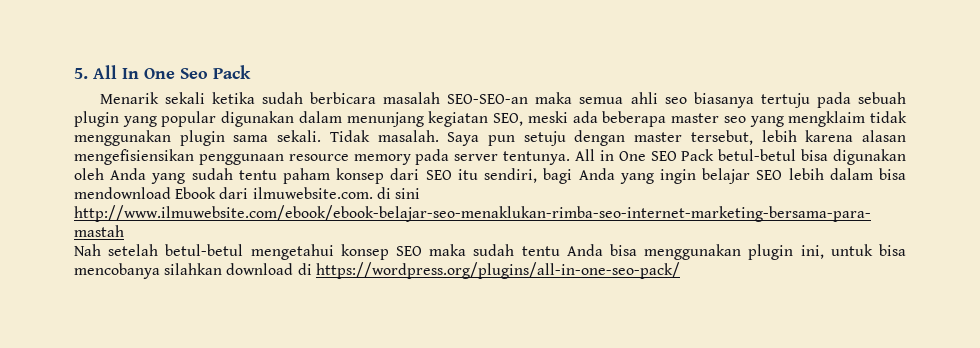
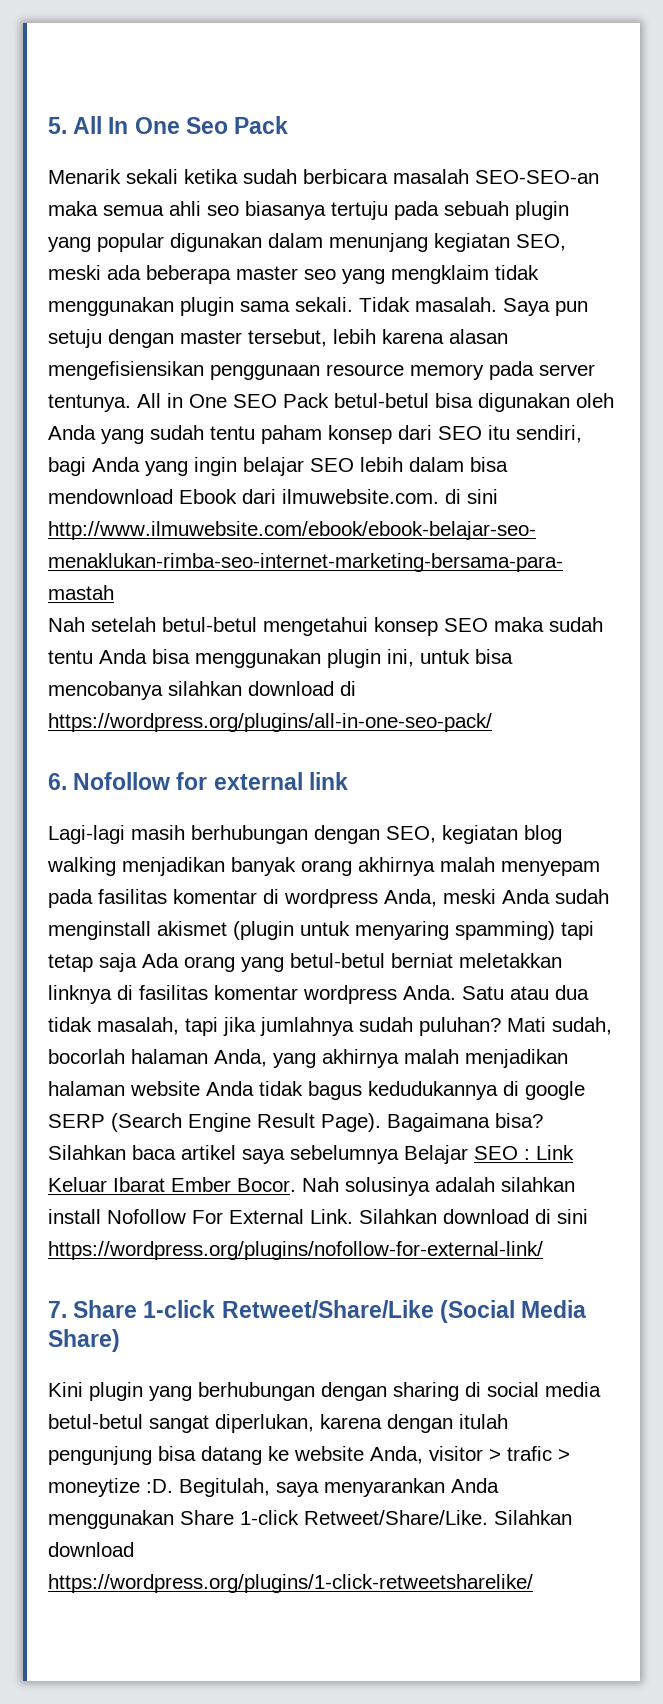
+ 6. Nofollow for external link
+ Lagi-lagi masih berhubungan dengan SEO, kegiatan blog walking menjadikan banyak orang akhirnya malah menyepam pada fasilitas komentar di wordpress Anda, meski Anda sudah menginstall akismet (plugin untuk menyaring spamming) tapi tetap saja Ada orang yang betul-betul berniat meletakkan linknya di fasilitas komentar wordpress Anda. Satu atau dua tidak masalah, tapi jika jumlahnya sudah puluhan? Mati sudah, bocorlah halaman Anda, yang akhirnya malah menjadikan halaman website Anda tidak bagus kedudukannya di google SERP (Search Engine Result Page). Bagaimana bisa? Silahkan baca artikel saya sebelumnya Belajar SEO : Link Keluar Ibarat Ember Bocor. Nah solusinya adalah silahkan install Nofollow For External Link. Silahkan download di sini https://wordpress.org/plugins/nofollow-for-external-link/
+ 7. Share 1-click Retweet/Share/Like (Social Media Share)
+ Kini plugin yang berhubungan dengan sharing di social media betul-betul sangat diperlukan, karena dengan itulah pengunjung bisa datang ke website Anda, visitor > trafic > moneytize :D. Begitulah, saya menyarankan Anda menggunakan Share 1-click Retweet/Share/Like. Silahkan download https://wordpress.org/plugins/1-click-retweetsharelike/

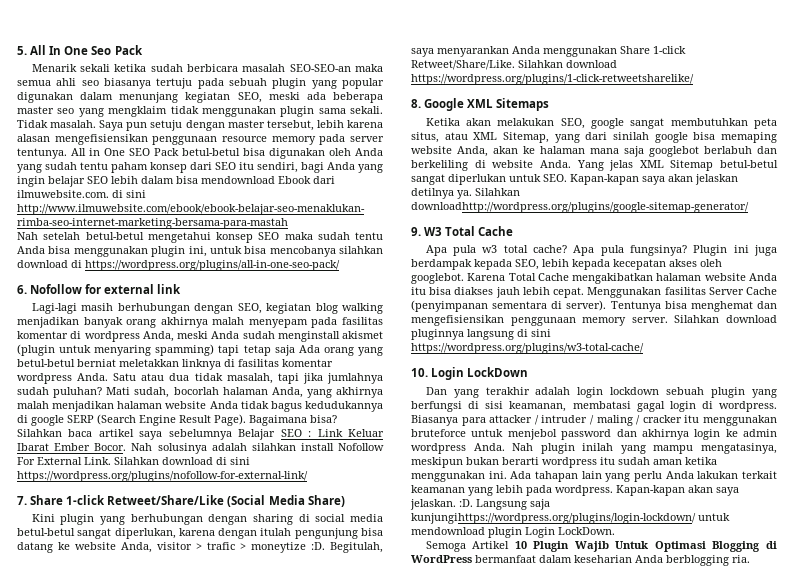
+ 8. Google XML Sitemaps
+ Ketika akan melakukan SEO, google sangat membutuhkan peta situs, atau XML Sitemap, yang dari sinilah google bisa memaping website Anda, akan ke halaman mana saja googlebot berlabuh dan berkeliling di website Anda. Yang jelas XML Sitemap betul-betul sangat diperlukan untuk SEO. Kapan-kapan saya akan jelaskan detilnya ya. Silahkan downloadhttp://wordpress.org/plugins/google-sitemap-generator/
+ 9. W3 Total Cache
+ Apa pula w3 total cache? Apa pula fungsinya? Plugin ini juga berdampak kepada SEO, lebih kepada kecepatan akses oleh googlebot. Karena Total Cache mengakibatkan halaman website Anda itu bisa diakses jauh lebih cepat. Menggunakan fasilitas Server Cache (penyimpanan sementara di server). Tentunya bisa menghemat dan mengefisiensikan penggunaan memory server. Silahkan download pluginnya langsung di sini https://wordpress.org/plugins/w3-total-cache/
+ 10. Login LockDown
+ Dan yang terakhir adalah login lockdown sebuah plugin yang berfungsi di sisi keamanan, membatasi gagal login di wordpress. Biasanya para attacker / intruder / maling / cracker itu menggunakan bruteforce untuk menjebol password dan akhirnya login ke admin wordpress Anda. Nah plugin inilah yang mampu mengatasinya, meskipun bukan berarti wordpress itu sudah aman ketika menggunakan ini. Ada tahapan lain yang perlu Anda lakukan terkait keamanan yang lebih pada wordpress. Kapan-kapan akan saya jelaskan. :D. Langsung saja kunjungihttps://wordpress.org/plugins/login-lockdown/ untuk mendownload plugin Login LockDown.
+ Semoga Artikel 10 Plugin Wajib Untuk Optimasi Blogging di WordPress bermanfaat dalam keseharian Anda berblogging ria.

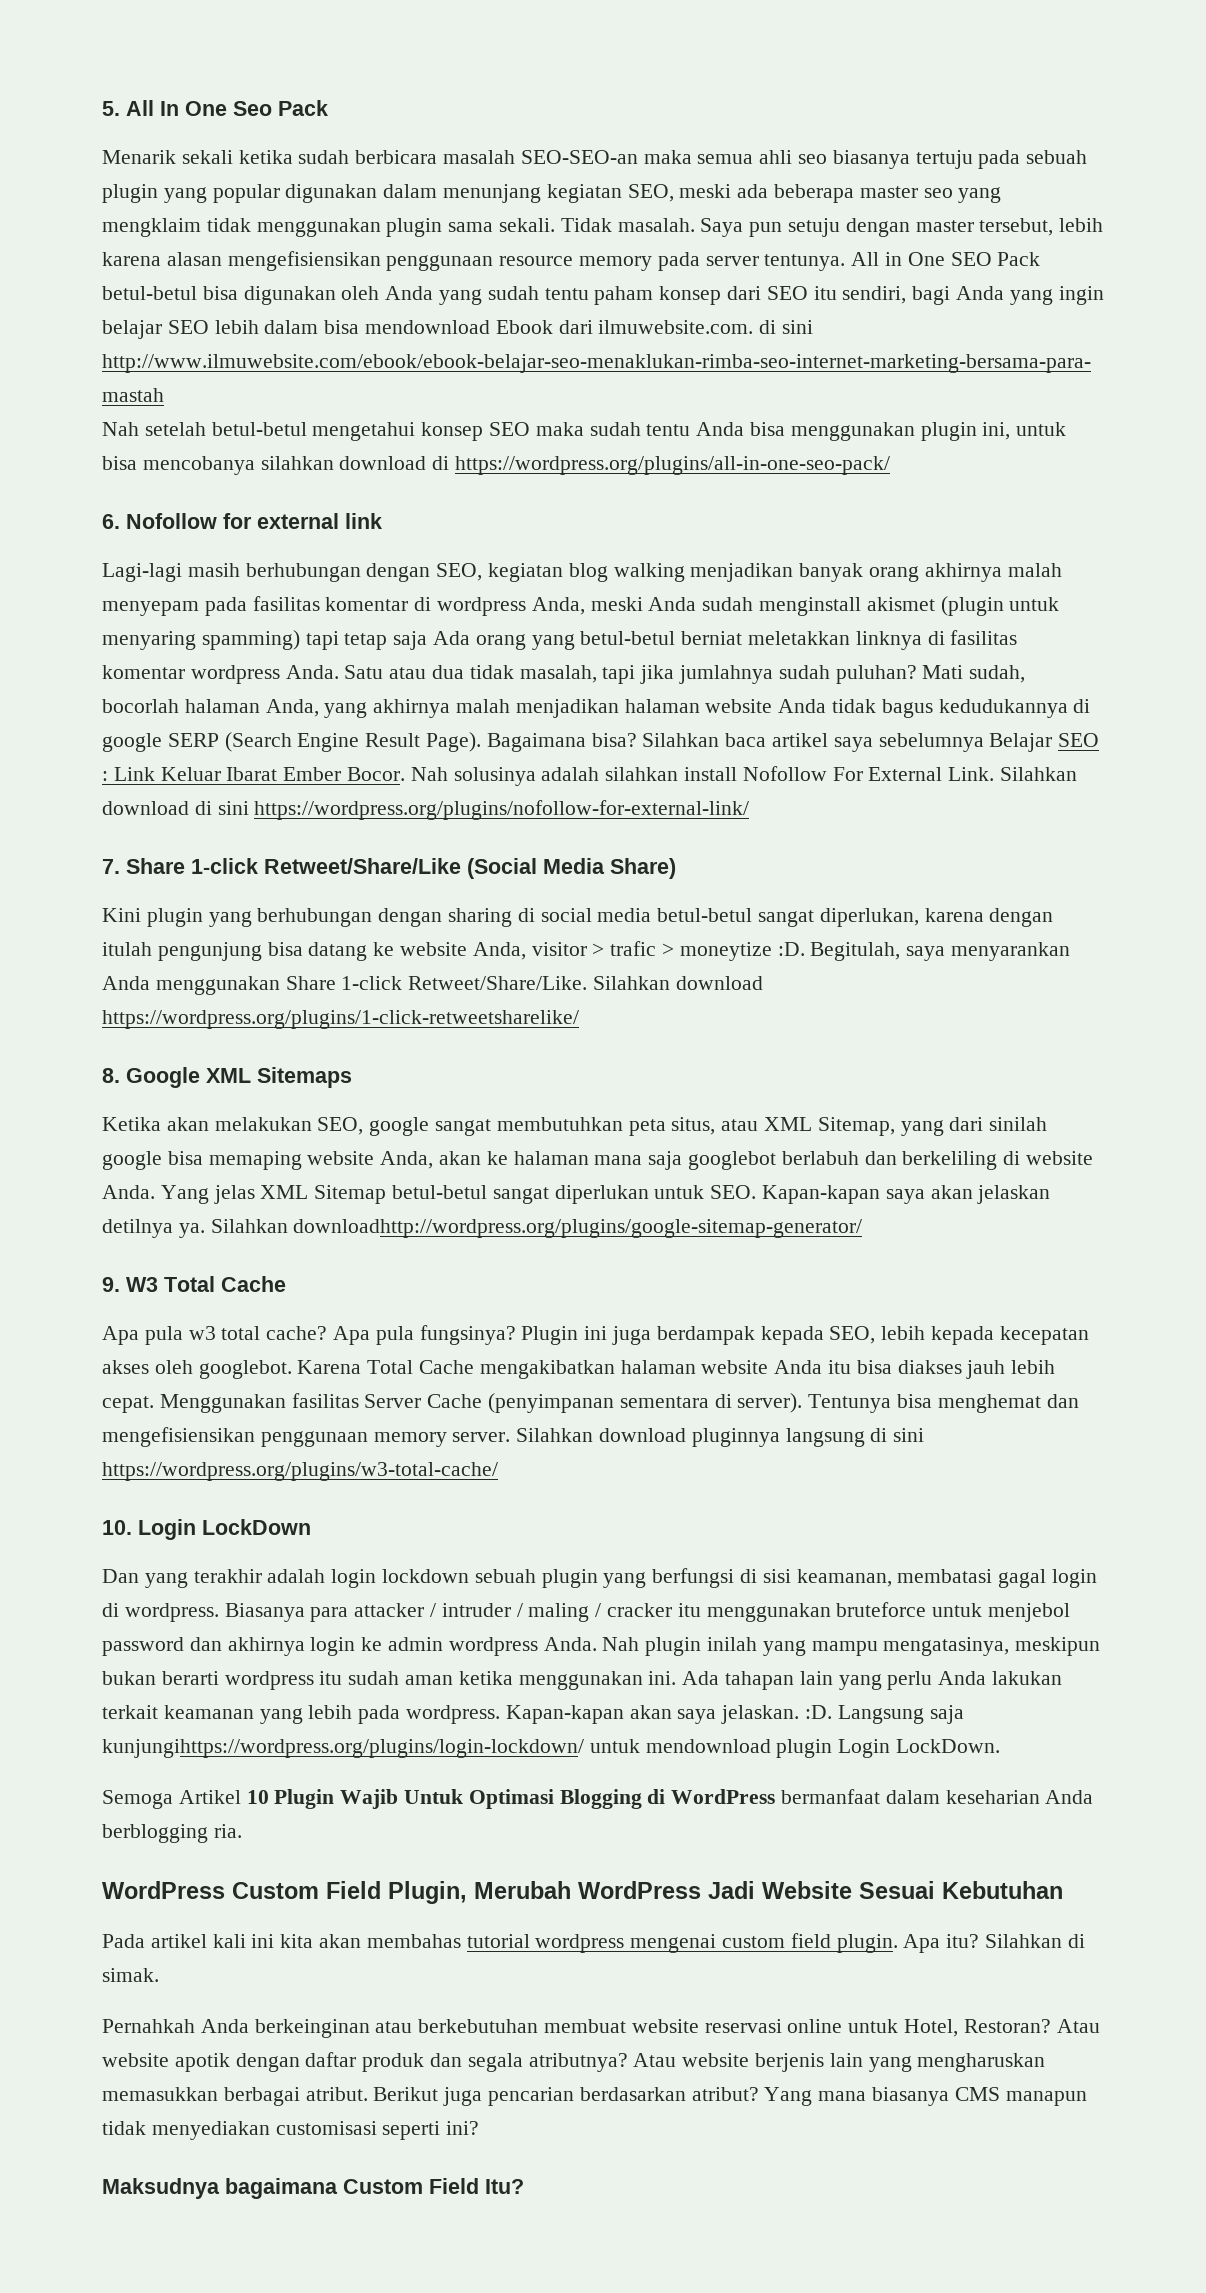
+ WordPress Custom Field Plugin, Merubah WordPress Jadi Website Sesuai Kebutuhan
+ Pada artikel kali ini kita akan membahas tutorial wordpress mengenai custom field plugin. Apa itu? Silahkan di simak.
+ Pernahkah Anda berkeinginan atau berkebutuhan membuat website reservasi online untuk Hotel, Restoran? Atau website apotik dengan daftar produk dan segala atributnya? Atau website berjenis lain yang mengharuskan memasukkan berbagai atribut. Berikut juga pencarian berdasarkan atribut? Yang mana biasanya CMS manapun tidak menyediakan customisasi seperti ini?
+ Maksudnya bagaimana Custom Field Itu?

